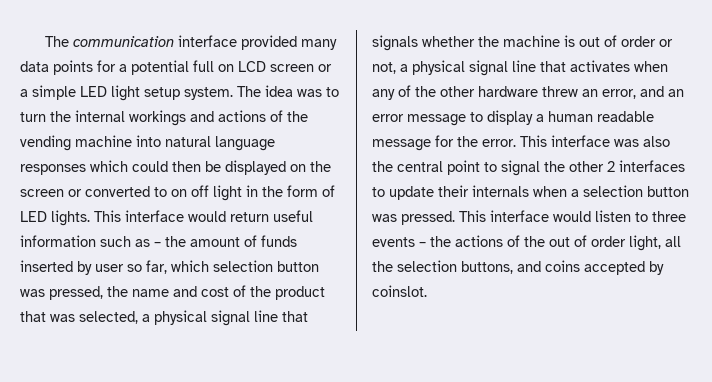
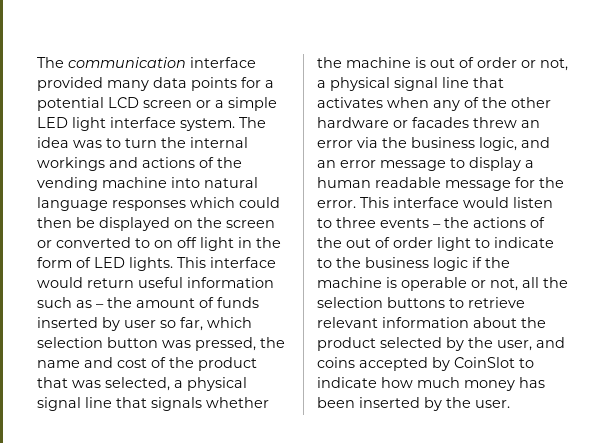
- The communication interface provided many data points for a potential full on LCD screen or a simple LED light setup system.
+ The communication interface provided many data points for a potential LCD screen or a simple LED light interface system.
- This interface would return useful information such as – the amount of funds inserted by user so far, which selection button was pressed, the name and cost of the product that was selected, a physical signal line that signals whether the machine is out of order or not, a physical signal line that activates when any of the other hardware threw an error, and an error message to display a human readable message for the error.
+ This interface would return useful information such as – the amount of funds inserted by user so far, which selection button was pressed, the name and cost of the product that was selected, a physical signal line that signals whether the machine is out of order or not, a physical signal line that activates when any of the other hardware or facades threw an error via the business logic, and an error message to display a human readable message for the error.
- This interface was also the central point to signal the other 2 interfaces to update their internals when a selection button was pressed. This interface would listen to three events – the actions of the out of order light, all the selection buttons, and coins accepted by coinslot.
+ This interface would listen to three events – the actions of the out of order light to indicate to the business logic if the machine is operable or not, all the selection buttons to retrieve relevant information about the product selected by the user, and coins accepted by CoinSlot to indicate how much money has been inserted by the user.

